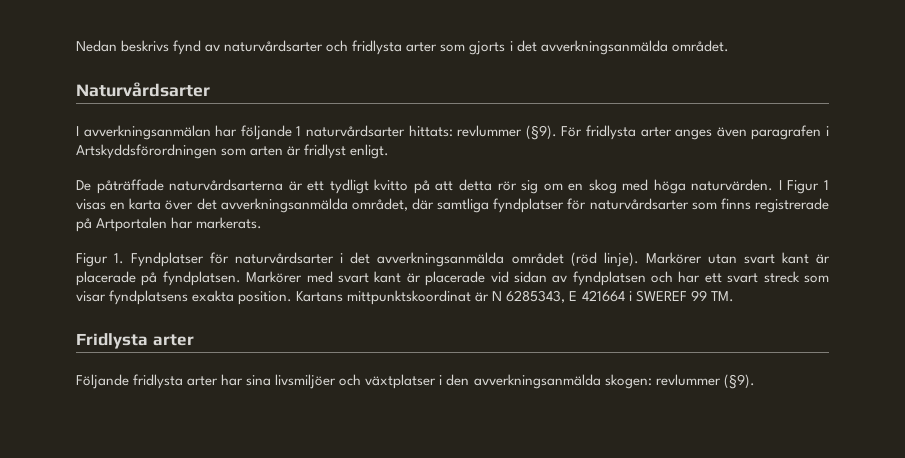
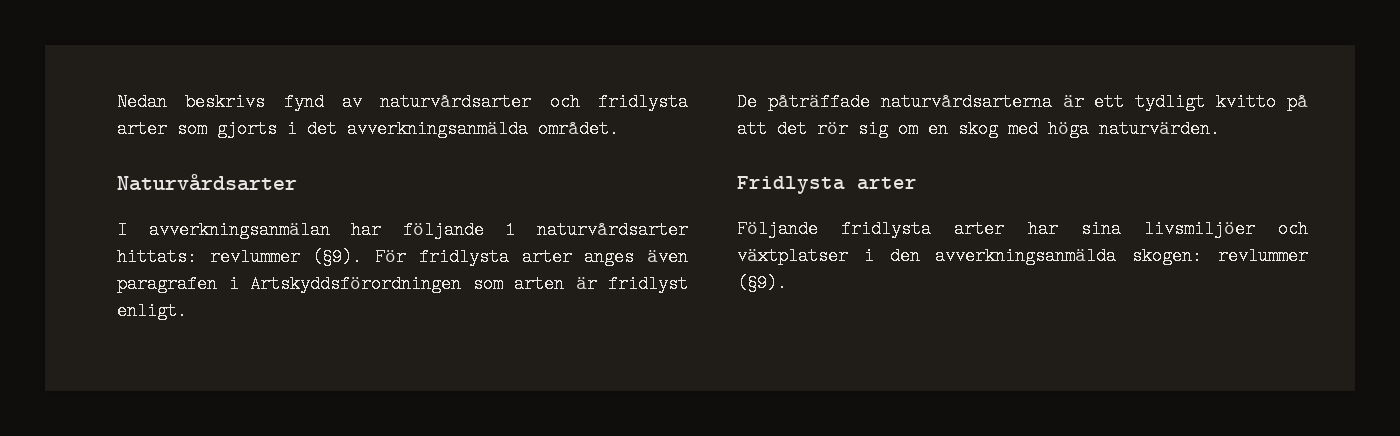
- De påträffade naturvårdsarterna är ett tydligt kvitto på att detta rör sig om en skog med höga naturvärden. I Figur 1 visas en karta över det avverkningsanmälda området, där samtliga fyndplatser för naturvårdsarter som finns registrerade på Artportalen har markerats.
- Figur 1. Fyndplatser för naturvårdsarter i det avverkningsanmälda området (röd linje). Markörer utan svart kant är placerade på fyndplatsen. Markörer med svart kant är placerade vid sidan av fyndplatsen och har ett svart streck som visar fyndplatsens exakta position. Kartans mittpunktskoordinat är N 6285343, E 421664 i SWEREF 99 TM.
+ De påträffade naturvårdsarterna är ett tydligt kvitto på att det rör sig om en skog med höga naturvärden.

